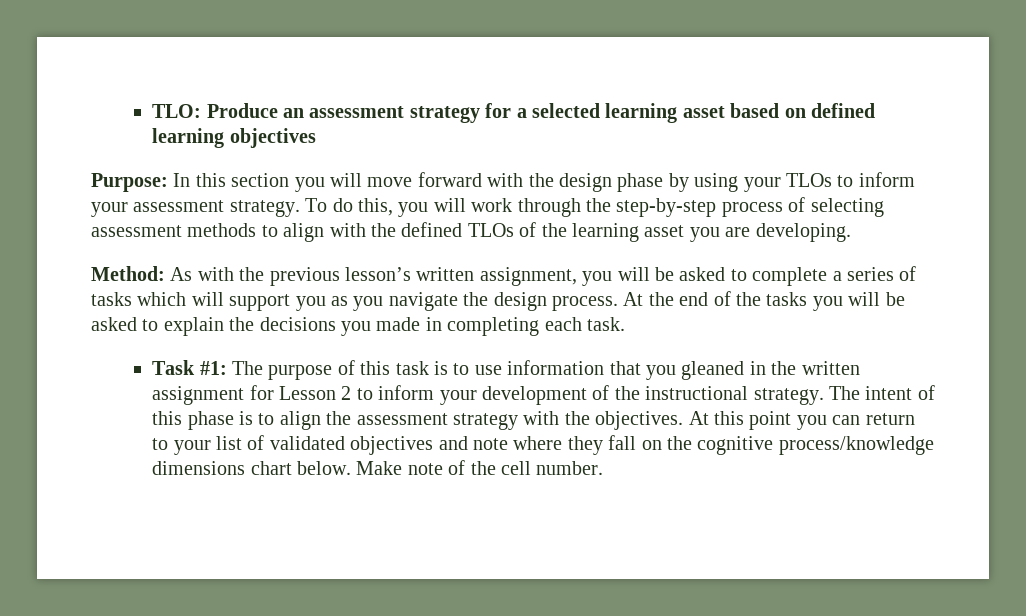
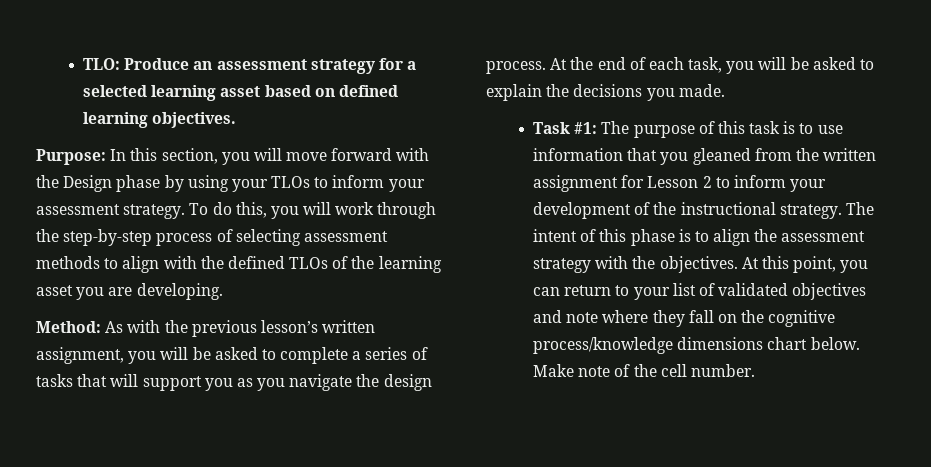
- TLO: Produce an assessment strategy for a selected learning asset based on defined learning objectives
+ TLO: Produce an assessment strategy for a selected learning asset based on defined learning objectives.
- Purpose: In this section you will move forward with the design phase by using your TLOs to inform your assessment strategy.
+ Purpose: In this section, you will move forward with the Design phase by using your TLOs to inform your assessment strategy.
- Method: As with the previous lesson’s written assignment, you will be asked to complete a series of tasks which will support you as you navigate the design process.
+ Method: As with the previous lesson’s written assignment, you will be asked to complete a series of tasks that will support you as you navigate the design process.
- At the end of the tasks you will be asked to explain the decisions you made in completing each task.
+ At the end of each task, you will be asked to explain the decisions you made.
- Task #1: The purpose of this task is to use information that you gleaned in the written assignment for Lesson 2 to inform your development of the instructional strategy.
+ Task #1: The purpose of this task is to use information that you gleaned from the written assignment for Lesson 2 to inform your development of the instructional strategy.
- At this point you can return to your list of validated objectives and note where they fall on the cognitive process/knowledge dimensions chart below.
+ At this point, you can return to your list of validated objectives and note where they fall on the cognitive process/knowledge dimensions chart below.

